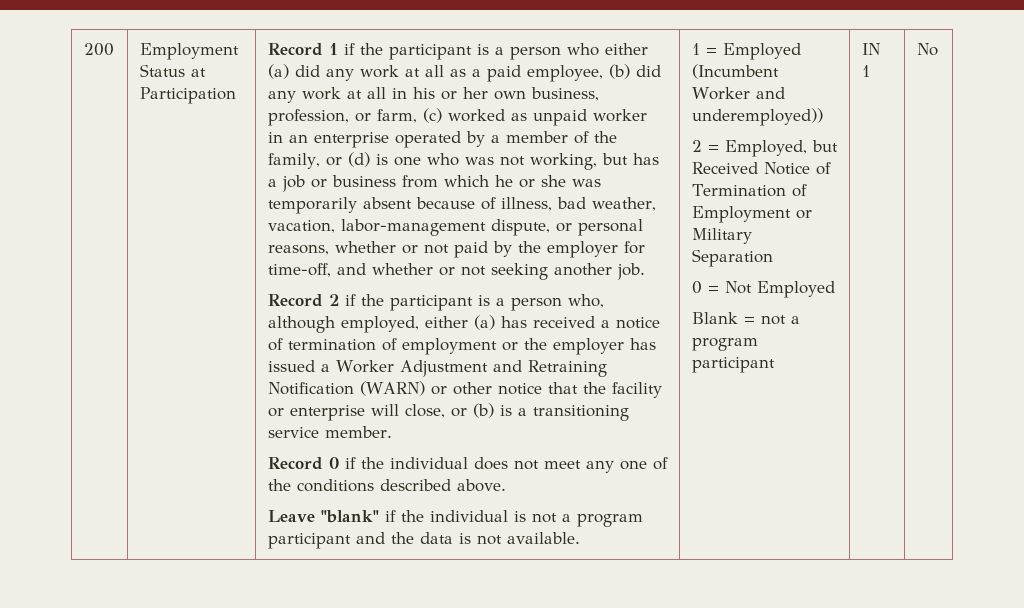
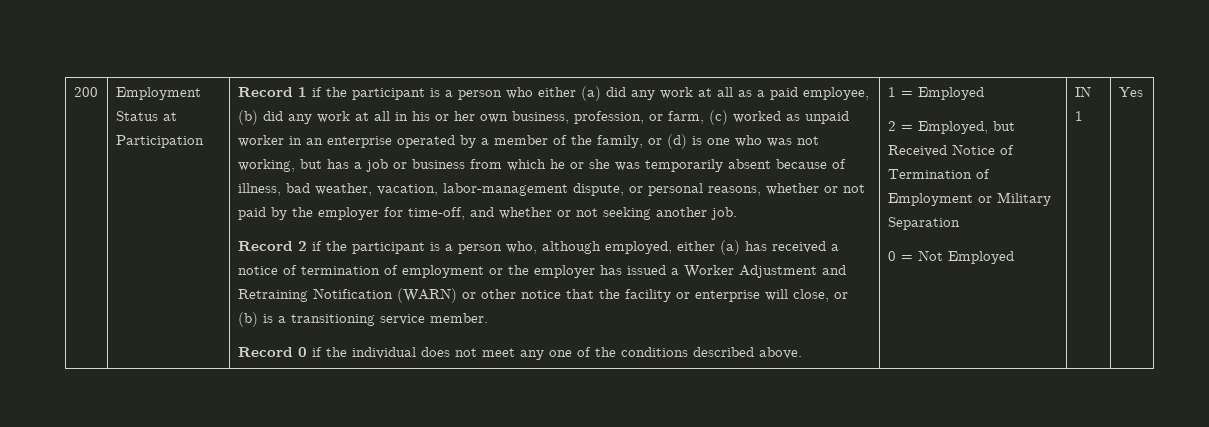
- Leave "blank" if the individual is not a program participant and the data is not available.
- 1 = Employed (Incumbent Worker and underemployed))
+ 1 = Employed
- Blank = not a program participant
- No
+ Yes

